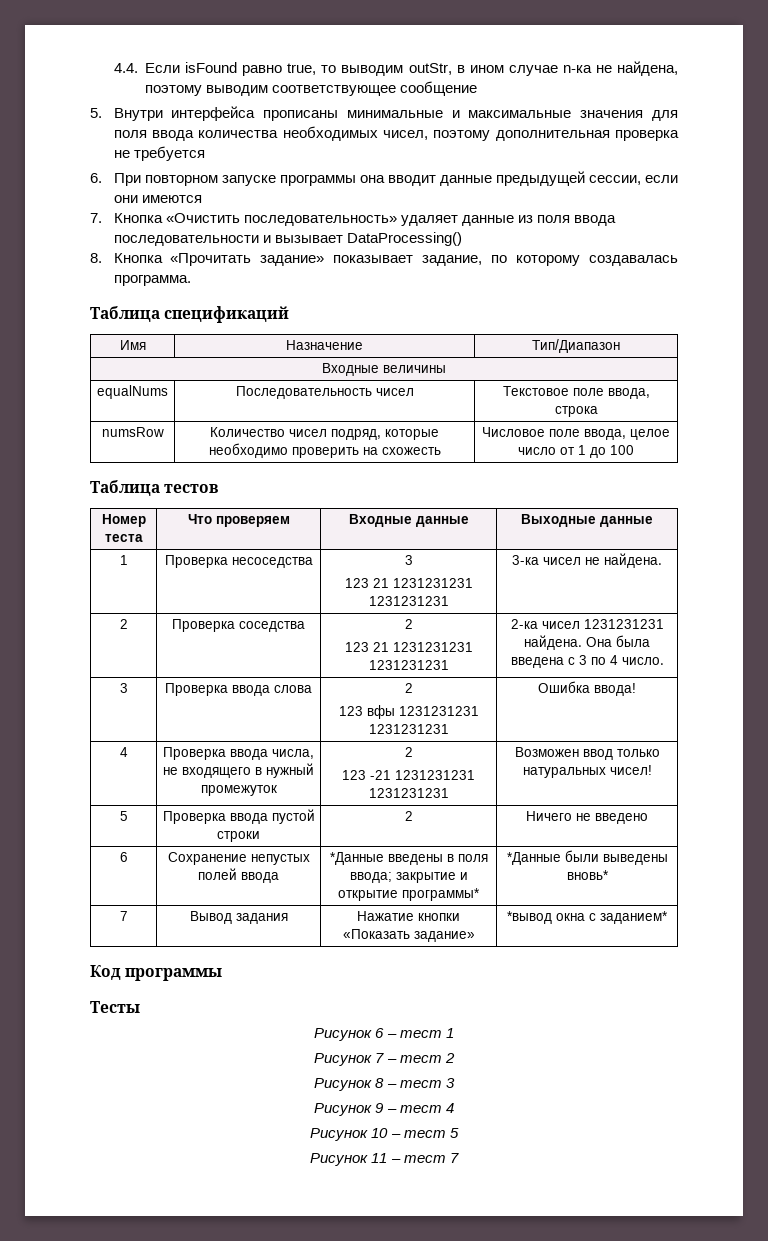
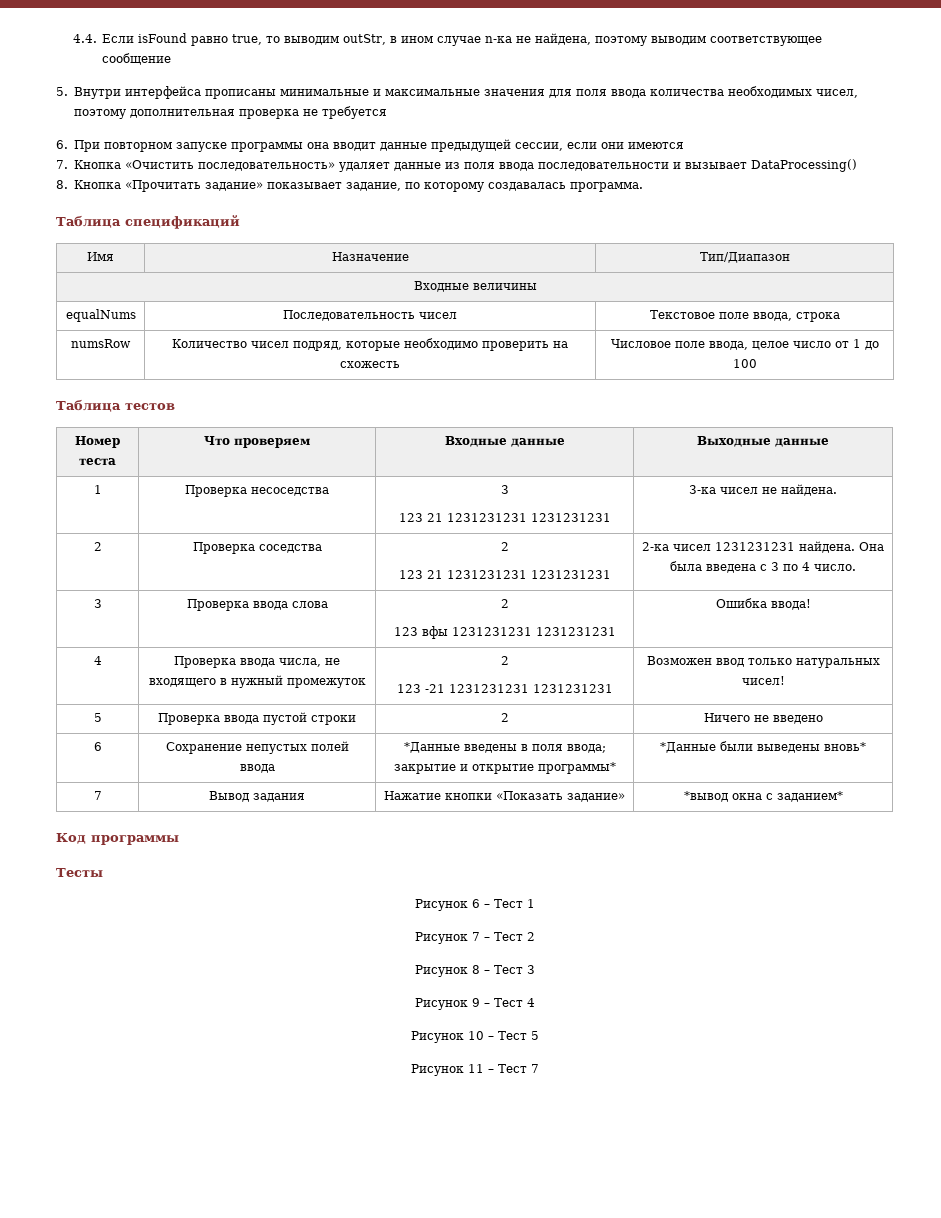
- Рисунок 6 – тест 1
+ Рисунок 6 – Тест 1
- Рисунок 7 – тест 2
+ Рисунок 7 – Тест 2
- Рисунок 8 – тест 3
+ Рисунок 8 – Тест 3
- Рисунок 9 – тест 4
+ Рисунок 9 – Тест 4
- Рисунок 10 – тест 5
+ Рисунок 10 – Тест 5
- Рисунок 11 – тест 7
+ Рисунок 11 – Тест 7

